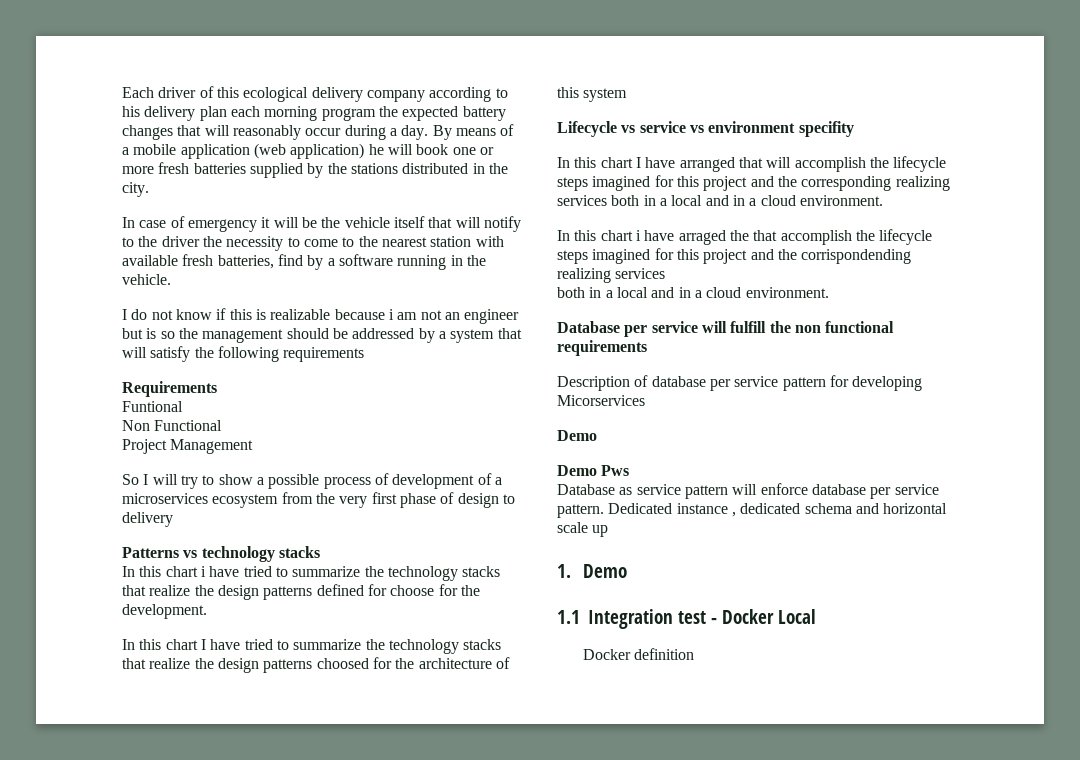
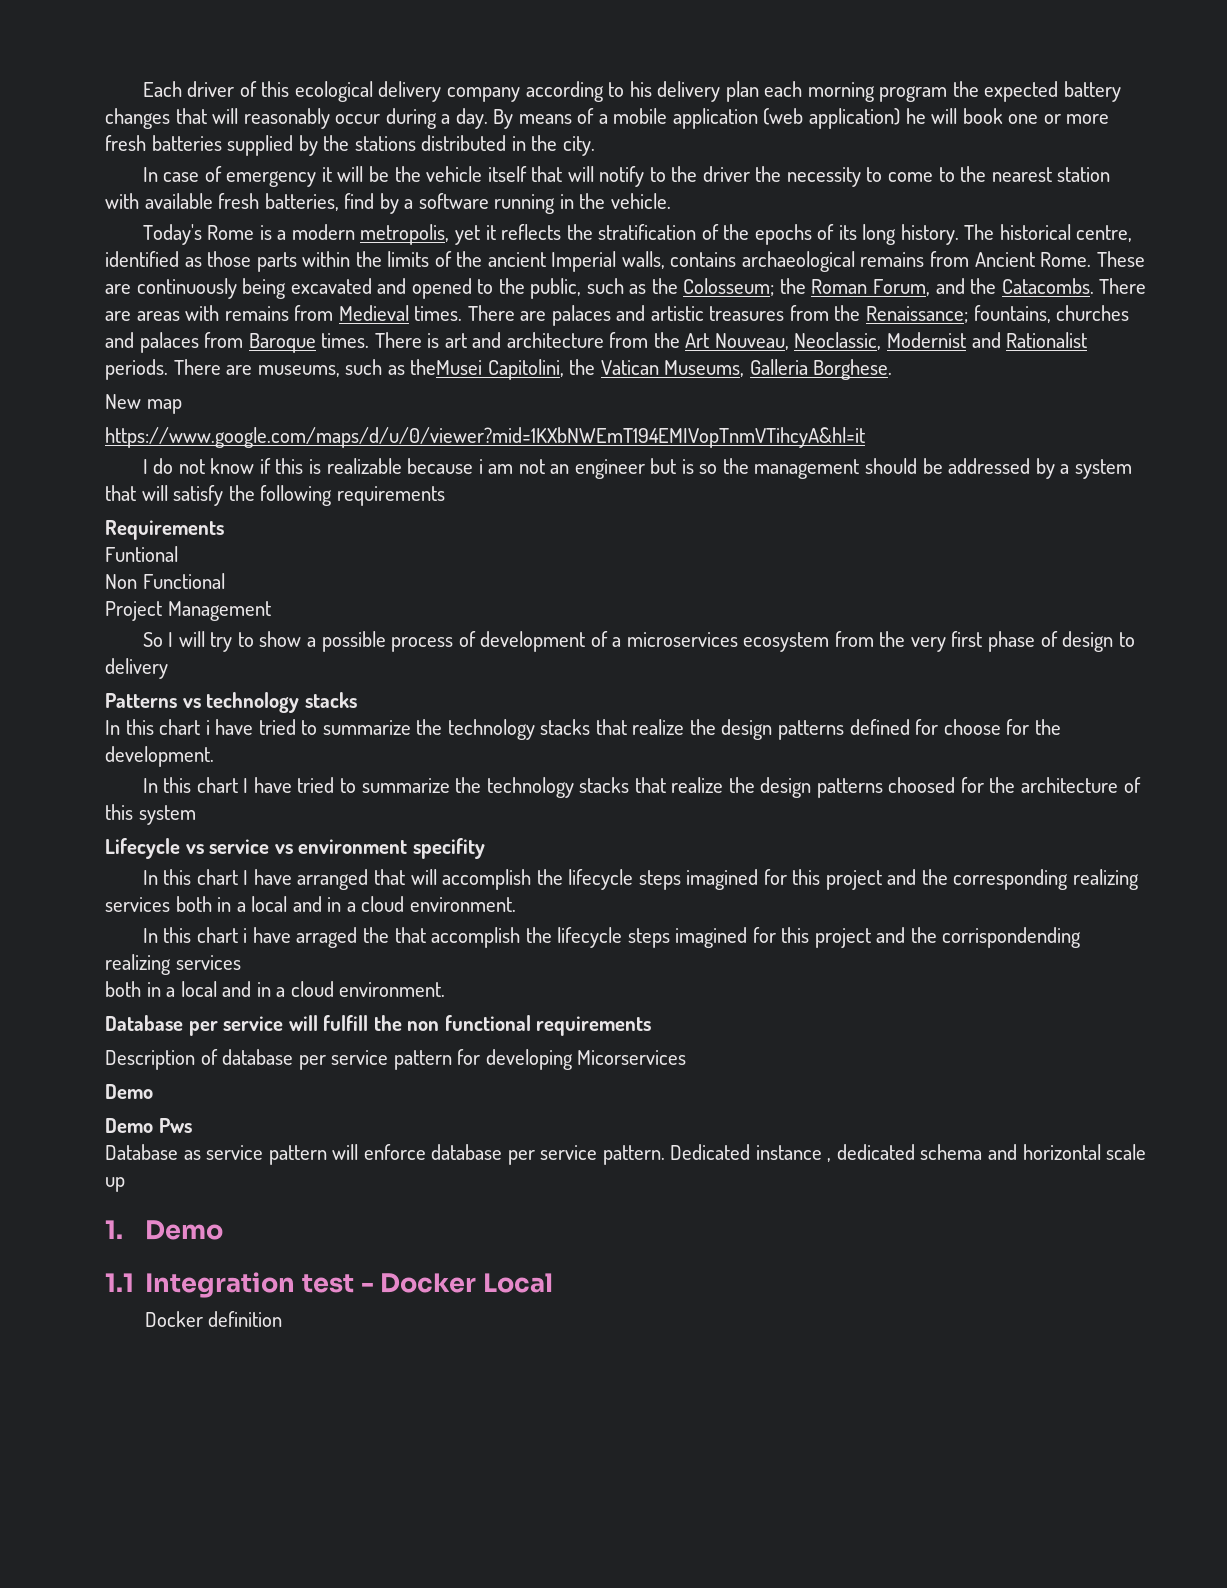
+ Today's Rome is a modern metropolis, yet it reflects the stratification of the epochs of its long history. The historical centre, identified as those parts within the limits of the ancient Imperial walls, contains archaeological remains from Ancient Rome. These are continuously being excavated and opened to the public, such as the Colosseum; the Roman Forum, and the Catacombs. There are areas with remains from Medieval times. There are palaces and artistic treasures from the Renaissance; fountains, churches and palaces from Baroque times. There is art and architecture from the Art Nouveau, Neoclassic, Modernist and Rationalist periods. There are museums, such as theMusei Capitolini, the Vatican Museums, Galleria Borghese.
+ New map
+ https://www.google.com/maps/d/u/0/viewer?mid=1KXbNWEmT194EMIVopTnmVTihcyA&hl=it

